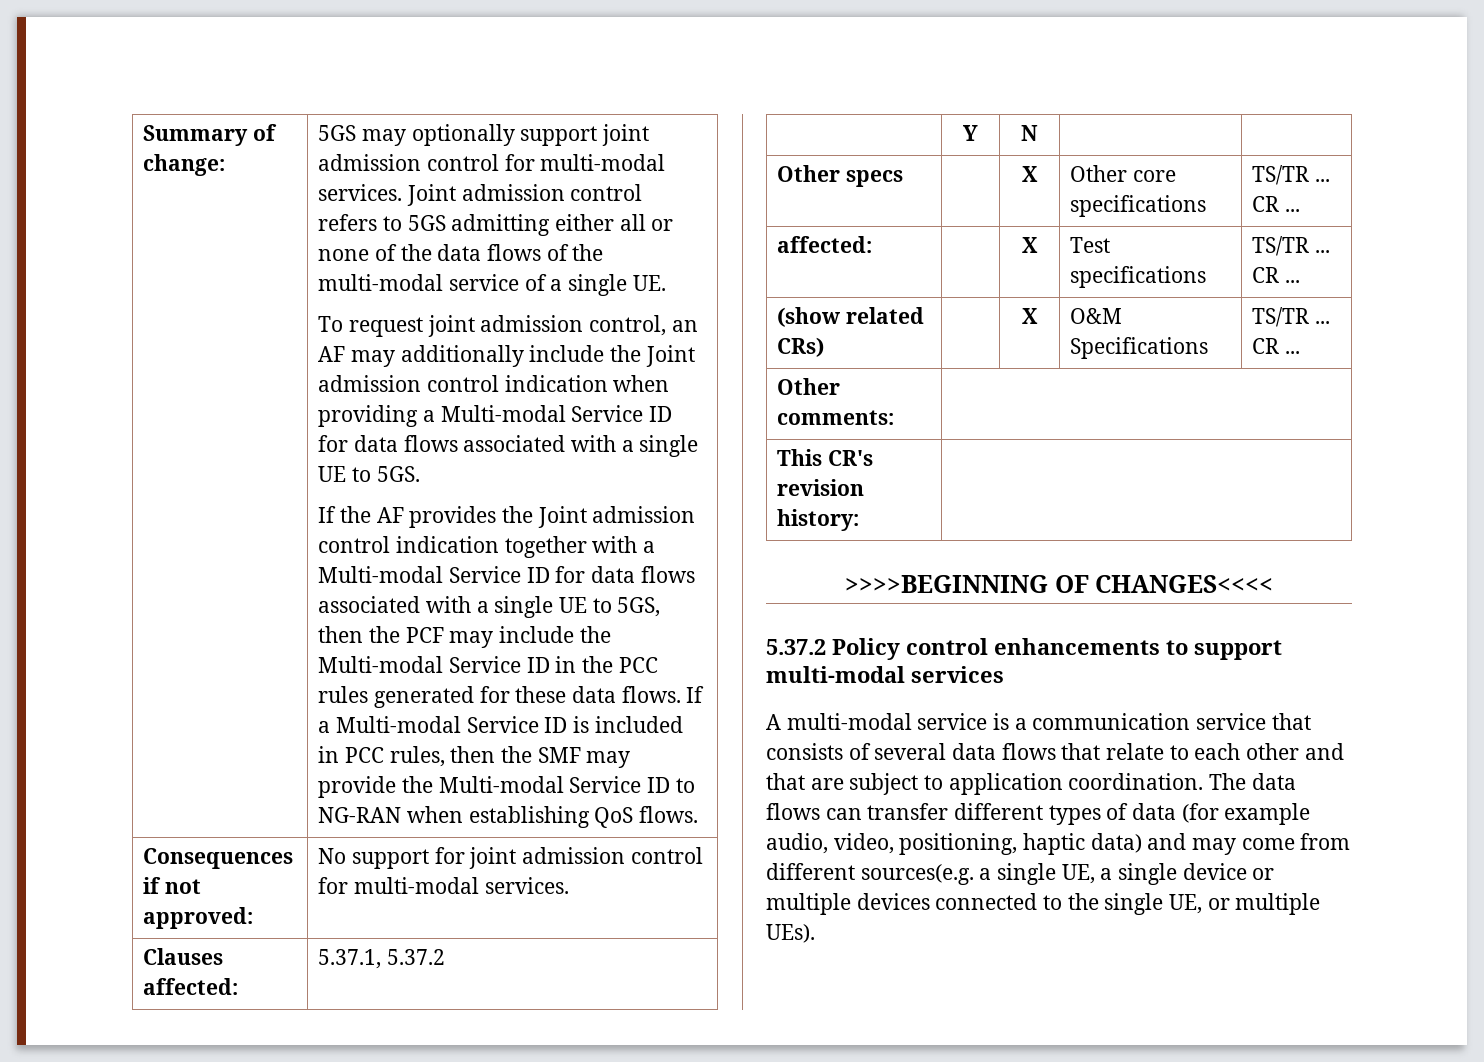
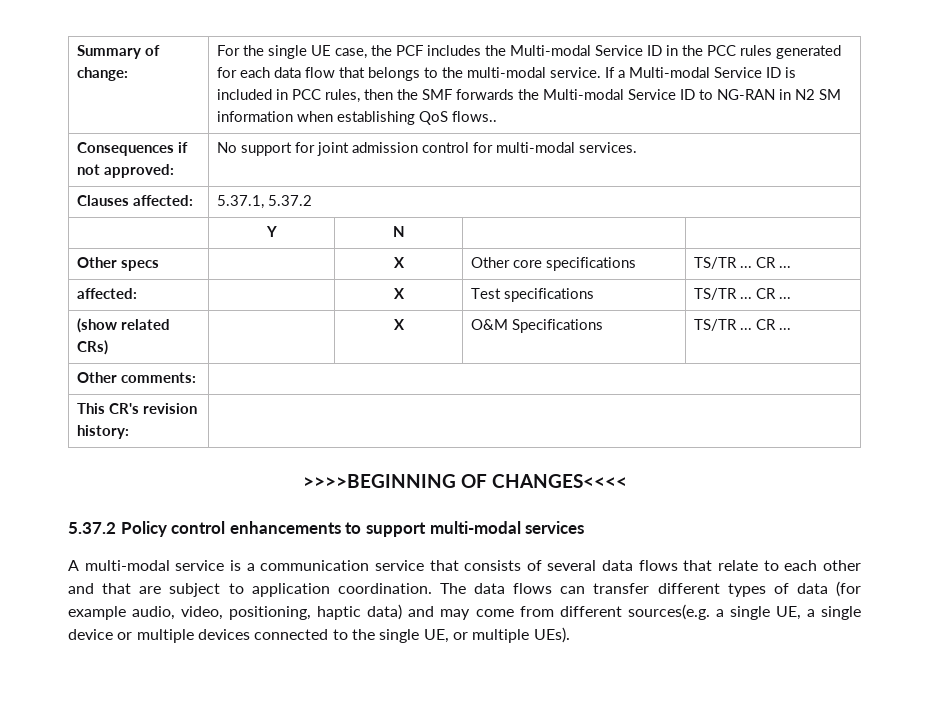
- 5GS may optionally support joint admission control for multi-modal services. Joint admission control refers to 5GS admitting either all or none of the data flows of the multi-modal service of a single UE.
- To request joint admission control, an AF may additionally include the Joint admission control indication when providing a Multi-modal Service ID for data flows associated with a single UE to 5GS.
- If the AF provides the Joint admission control indication together with a Multi-modal Service ID for data flows associated with a single UE to 5GS, then the PCF may include the Multi-modal Service ID in the PCC rules generated for these data flows.
+ For the single UE case, the PCF includes the Multi-modal Service ID in the PCC rules generated for each data flow that belongs to the multi-modal service.
- If a Multi-modal Service ID is included in PCC rules, then the SMF may provide the Multi-modal Service ID to NG-RAN when establishing QoS flows.
+ If a Multi-modal Service ID is included in PCC rules, then the SMF forwards the Multi-modal Service ID to NG-RAN in N2 SM information when establishing QoS flows..

